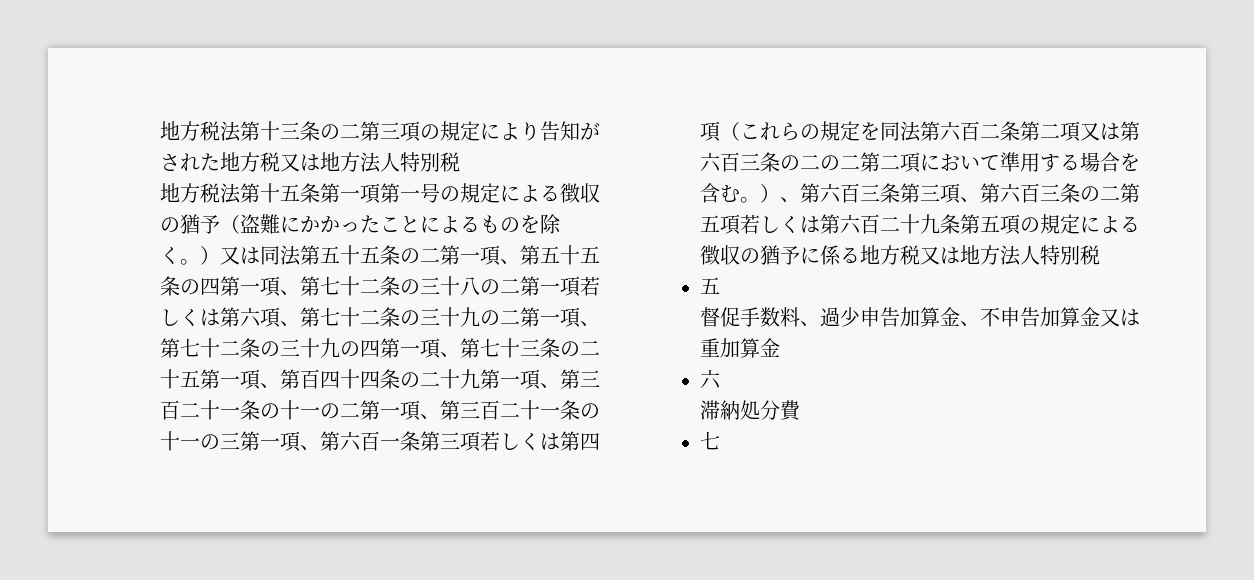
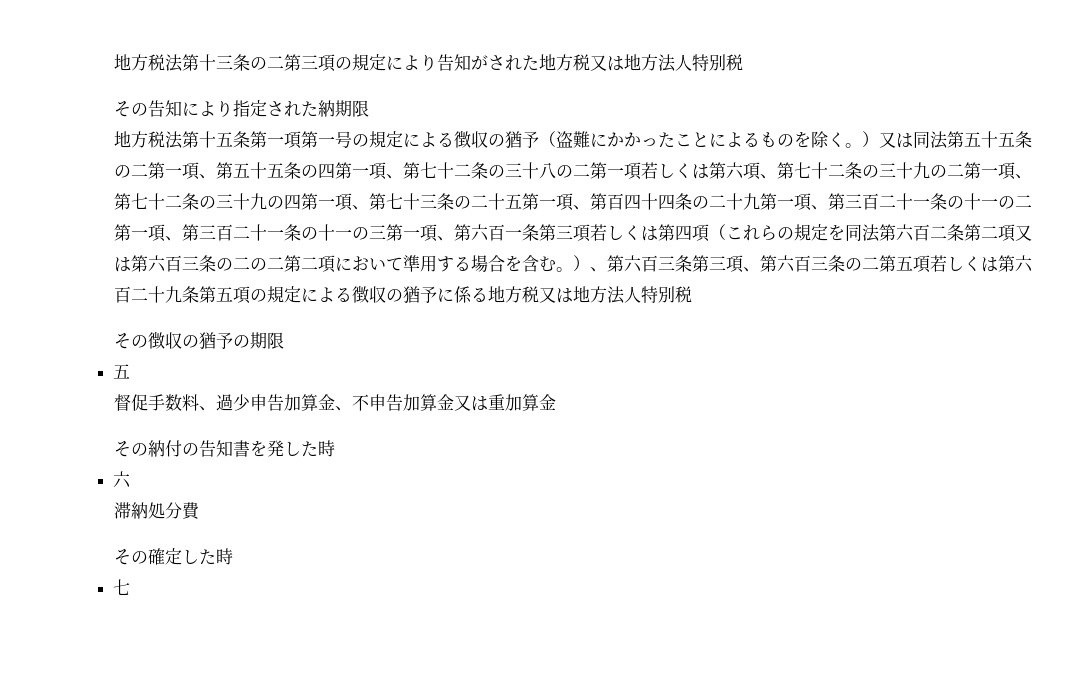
+ その告知により指定された納期限
+ その徴収の猶予の期限
+ その納付の告知書を発した時
+ その確定した時

